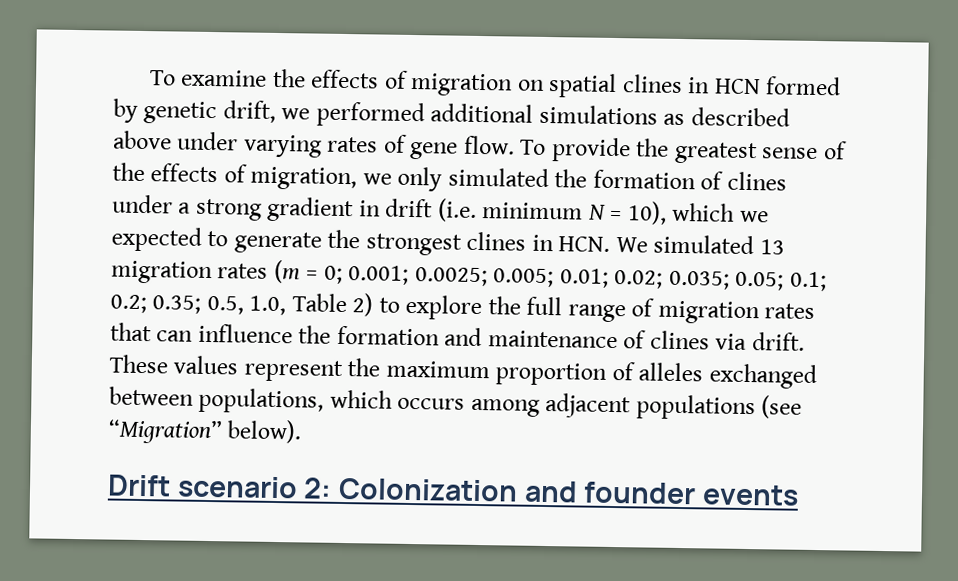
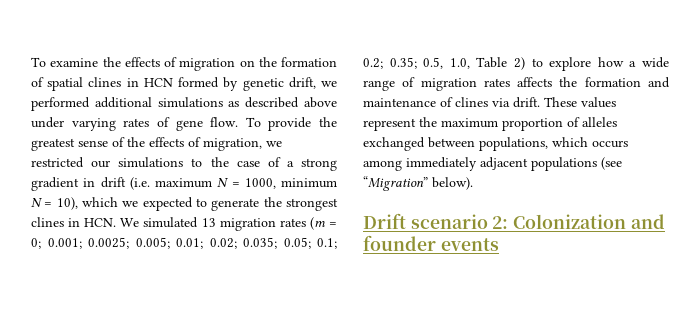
- To examine the effects of migration on spatial clines in HCN formed by genetic drift, we performed additional simulations as described above under varying rates of gene flow.
+ To examine the effects of migration on the formation of spatial clines in HCN formed by genetic drift, we performed additional simulations as described above under varying rates of gene flow.
- To provide the greatest sense of the effects of migration, we only simulated the formation of clines under a strong gradient in drift (i.e. minimum N = 10), which we expected to generate the strongest clines in HCN. We simulated 13 migration rates (m = 0;
+ To provide the greatest sense of the effects of migration, we restricted our simulations to the case of a strong gradient in drift (i.e. maximum N = 1000, minimum N = 10), which we expected to generate the strongest clines in HCN. We simulated 13 migration rates (m = 0;
- 0.5, 1.0, Table 2) to explore the full range of migration rates that can influence the formation and maintenance of clines via drift.
+ 0.5, 1.0, Table 2) to explore how a wide range of migration rates affects the formation and maintenance of clines via drift.
- These values represent the maximum proportion of alleles exchanged between populations, which occurs among adjacent populations (see “Migration” below).
+ These values represent the maximum proportion of alleles exchanged between populations, which occurs among immediately adjacent populations (see “Migration” below).

